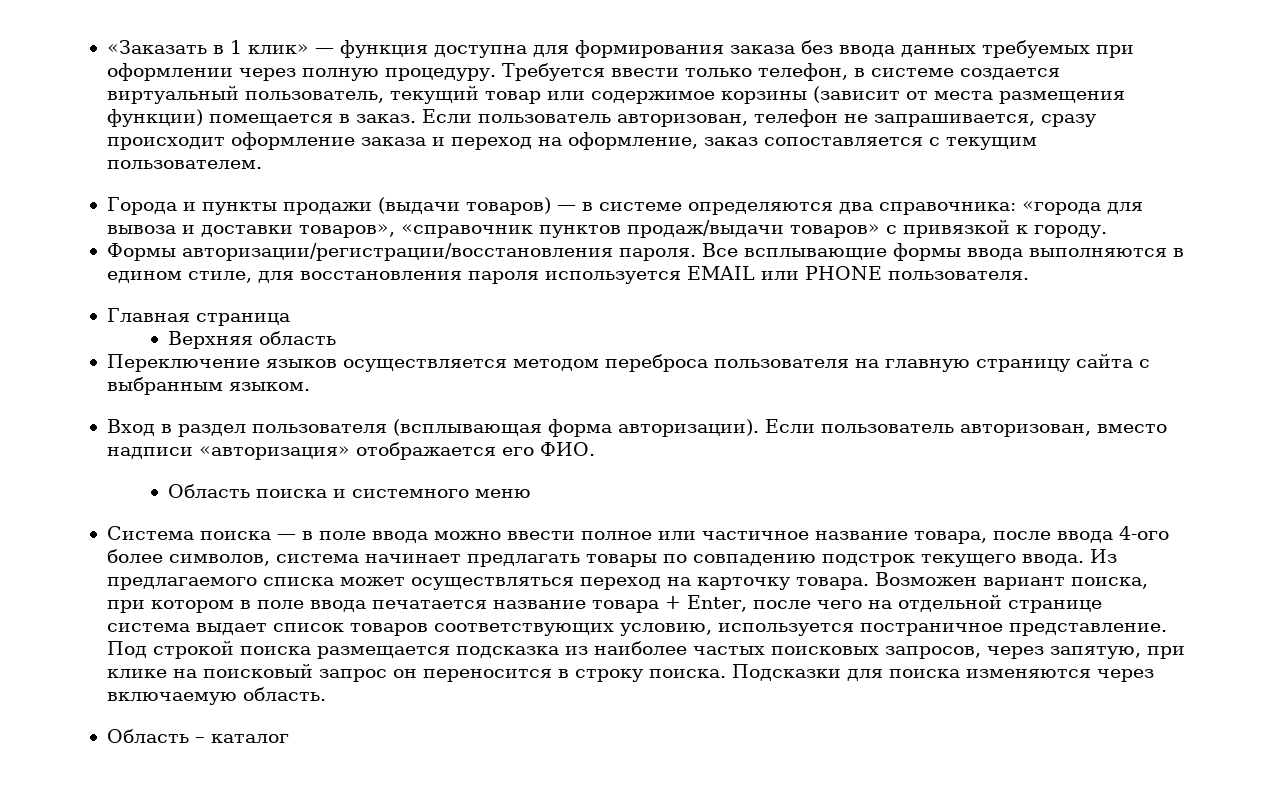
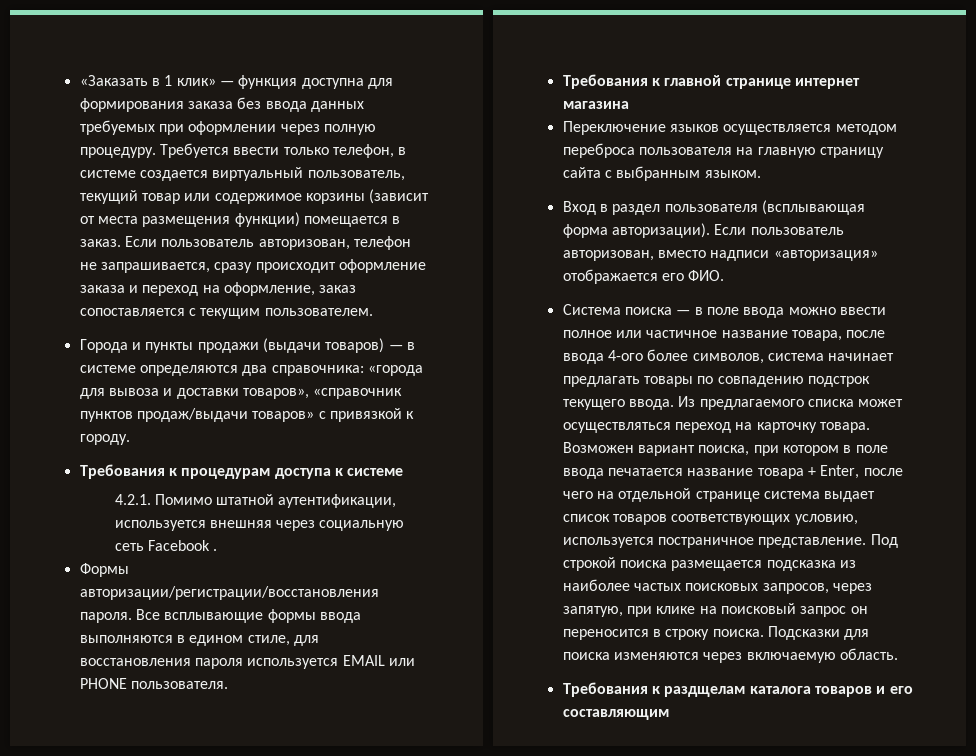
+ Требования к процедурам доступа к системе
+ 4.2.1. Помимо штатной аутентификации, используется внешняя через социальную сеть Facebook .
- Главная страница
- Верхняя область
+ Требования к главной странице интернет магазина
- Область поиска и системного меню
- Область – каталог
+ Требования к раздщелам каталога товаров и его составляющим

